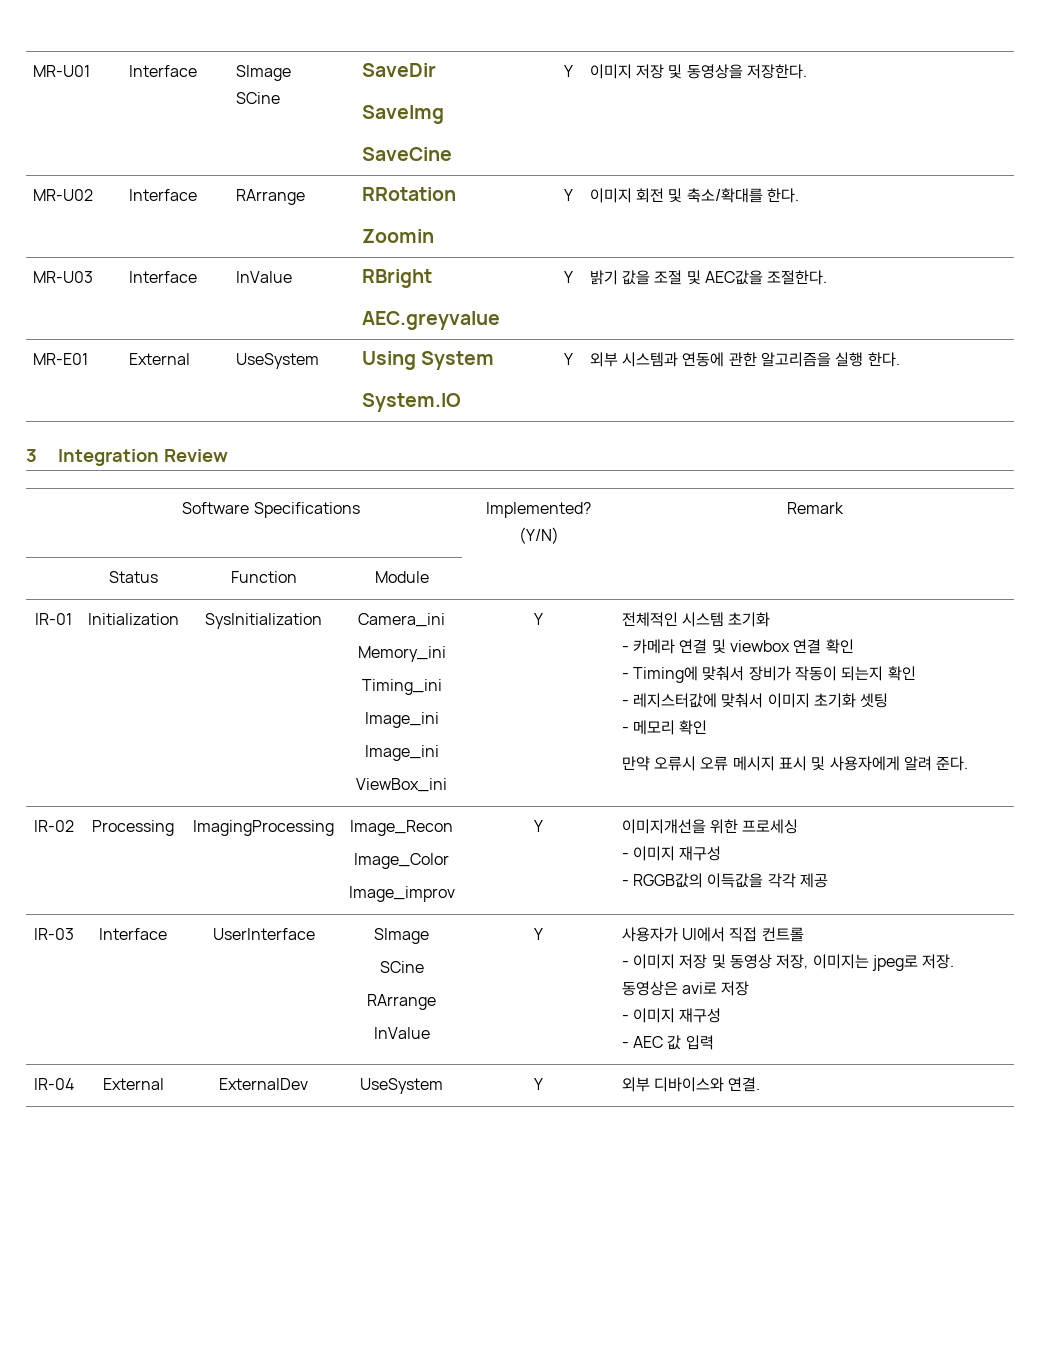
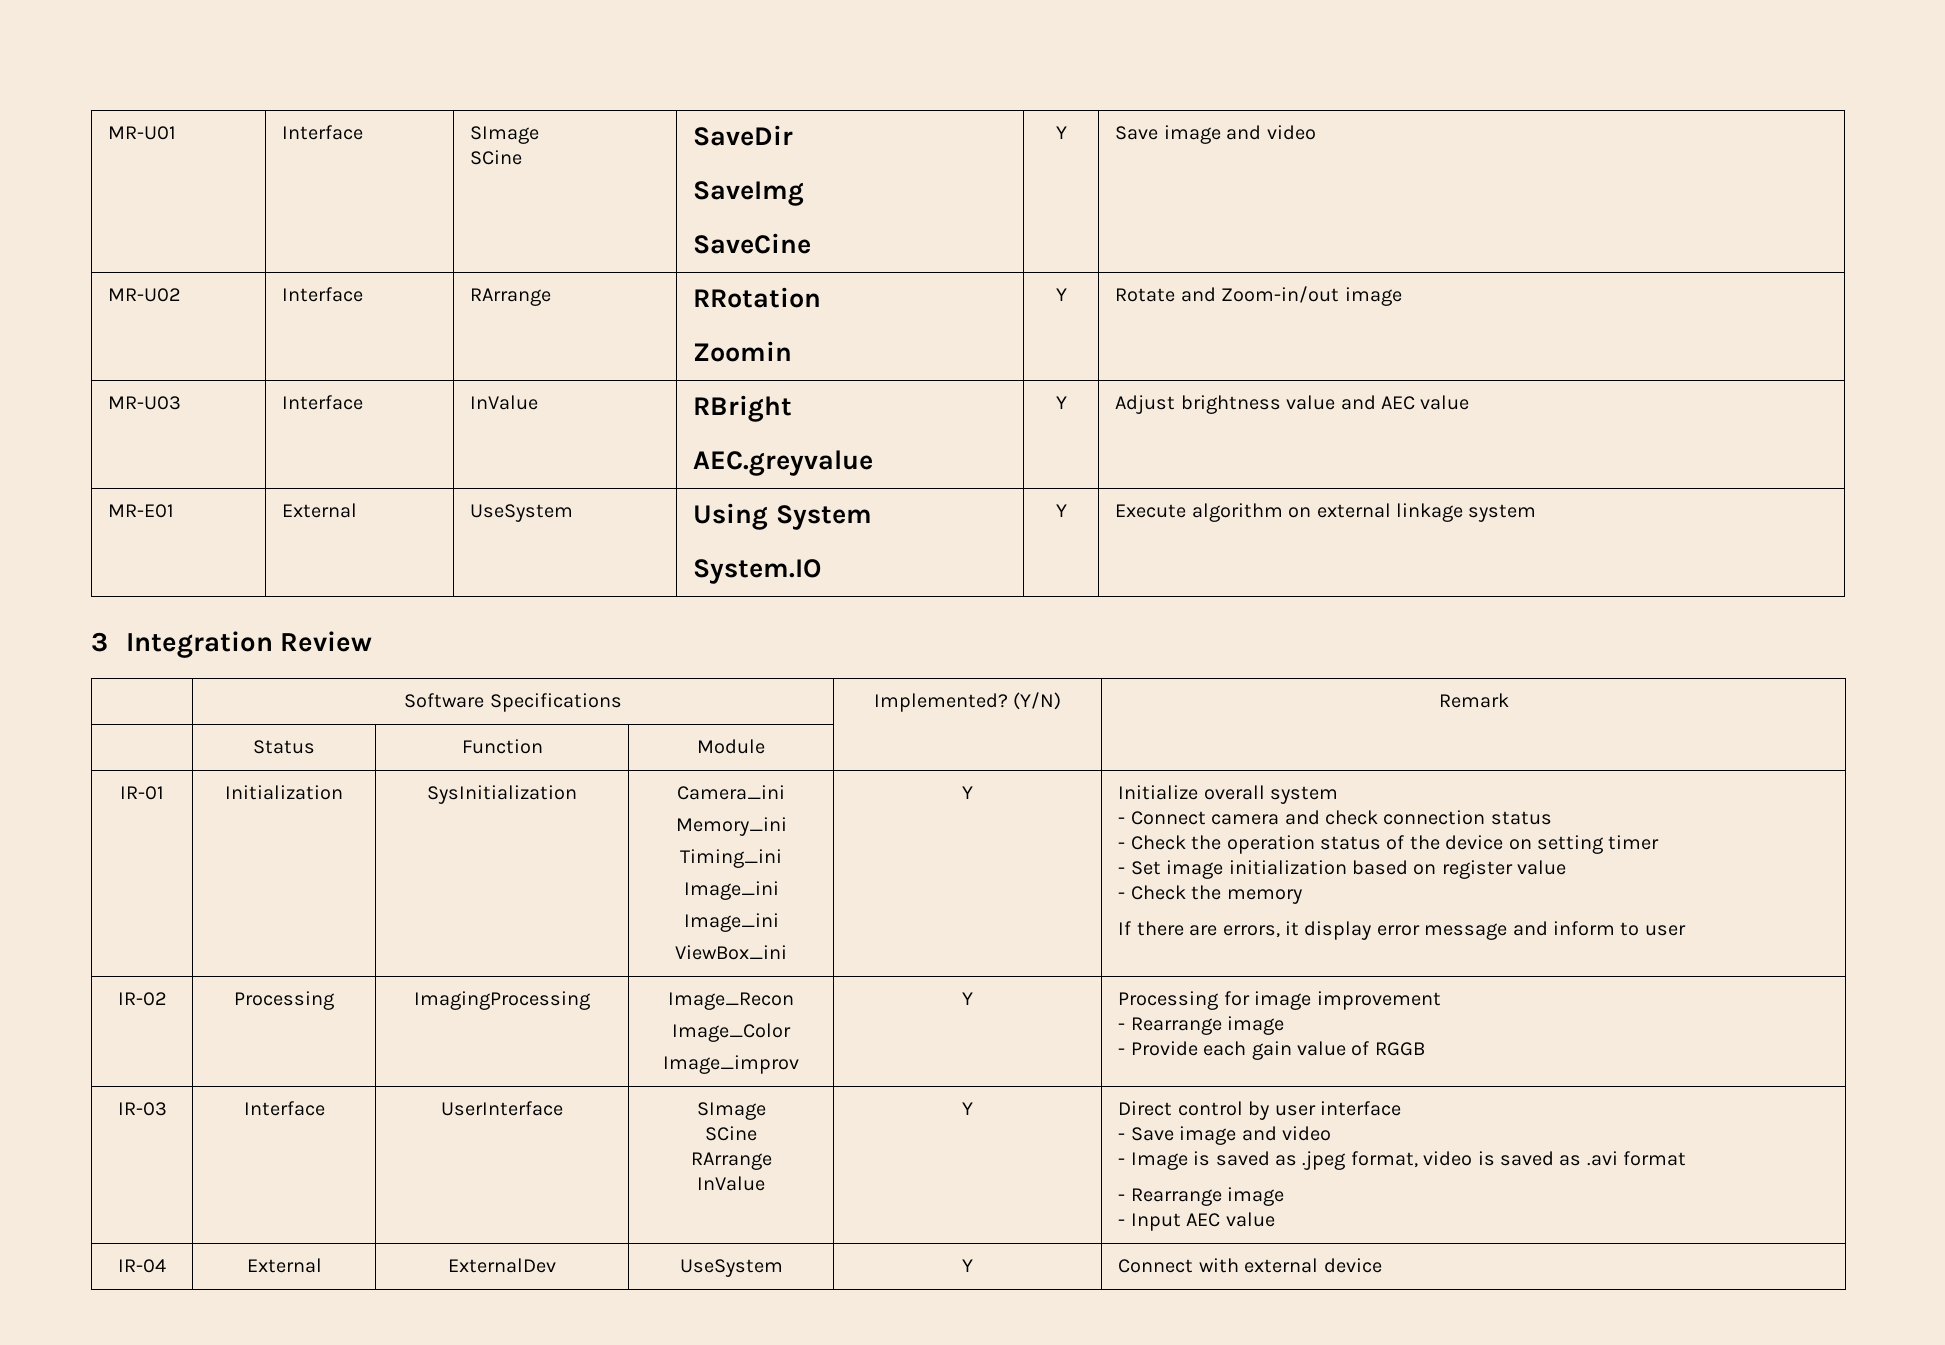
  MR-U01 | Interface | SImage
  SCine | SaveDir
  SaveImg
- SaveCine | Y | 이미지 저장 및 동영상을 저장한다.
+ SaveCine | Y | Save image and video
  MR-U02 | Interface | RArrange | RRotation
- Zoomin | Y | 이미지 회전 및 축소/확대를 한다.
+ Zoomin | Y | Rotate and Zoom-in/out image
  MR-U03 | Interface | InValue | RBright
- AEC.greyvalue | Y | 밝기 값을 조절 및 AEC값을 조절한다.
+ AEC.greyvalue | Y | Adjust brightness value and AEC value
  MR-E01 | External | UseSystem | Using System
- System.IO | Y | 외부 시스템과 연동에 관한 알고리즘을 실행 한다.
+ System.IO | Y | Execute algorithm on external linkage system
- 전체적인 시스템 초기화
- - 카메라 연결 및 viewbox 연결 확인
- - Timing에 맞춰서 장비가 작동이 되는지 확인
- - 레지스터값에 맞춰서 이미지 초기화 셋팅
- - 메모리 확인
- 만약 오류시 오류 메시지 표시 및 사용자에게 알려 준다.
+ Initialize overall system
+ - Connect camera and check connection status
+ - Check the operation status of the device on setting timer
+ - Set image initialization based on register value
+ - Check the memory
+ If there are errors, it display error message and inform to user
  IR-02 | Processing | ImagingProcessing | Image_Recon
  Image_Color
- Image_improv | Y | 이미지개선을 위한 프로세싱
- - 이미지 재구성
- - RGGB값의 이득값을 각각 제공
+ Image_improv | Y | Processing for image improvement
+ - Rearrange image
+ - Provide each gain value of RGGB
  IR-03 | Interface | UserInterface | SImage
  SCine
  RArrange
- InValue | Y | 사용자가 UI에서 직접 컨트롤
- - 이미지 저장 및 동영상 저장, 이미지는 jpeg로 저장. 동영상은 avi로 저장
- - 이미지 재구성
- - AEC 값 입력
+ InValue | Y | Direct control by user interface
+ - Save image and video
+ - Image is saved as .jpeg format, video is saved as .avi format
+ - Rearrange image
+ - Input AEC value
- IR-04 | External | ExternalDev | UseSystem | Y | 외부 디바이스와 연결.
+ IR-04 | External | ExternalDev | UseSystem | Y | Connect with external device

